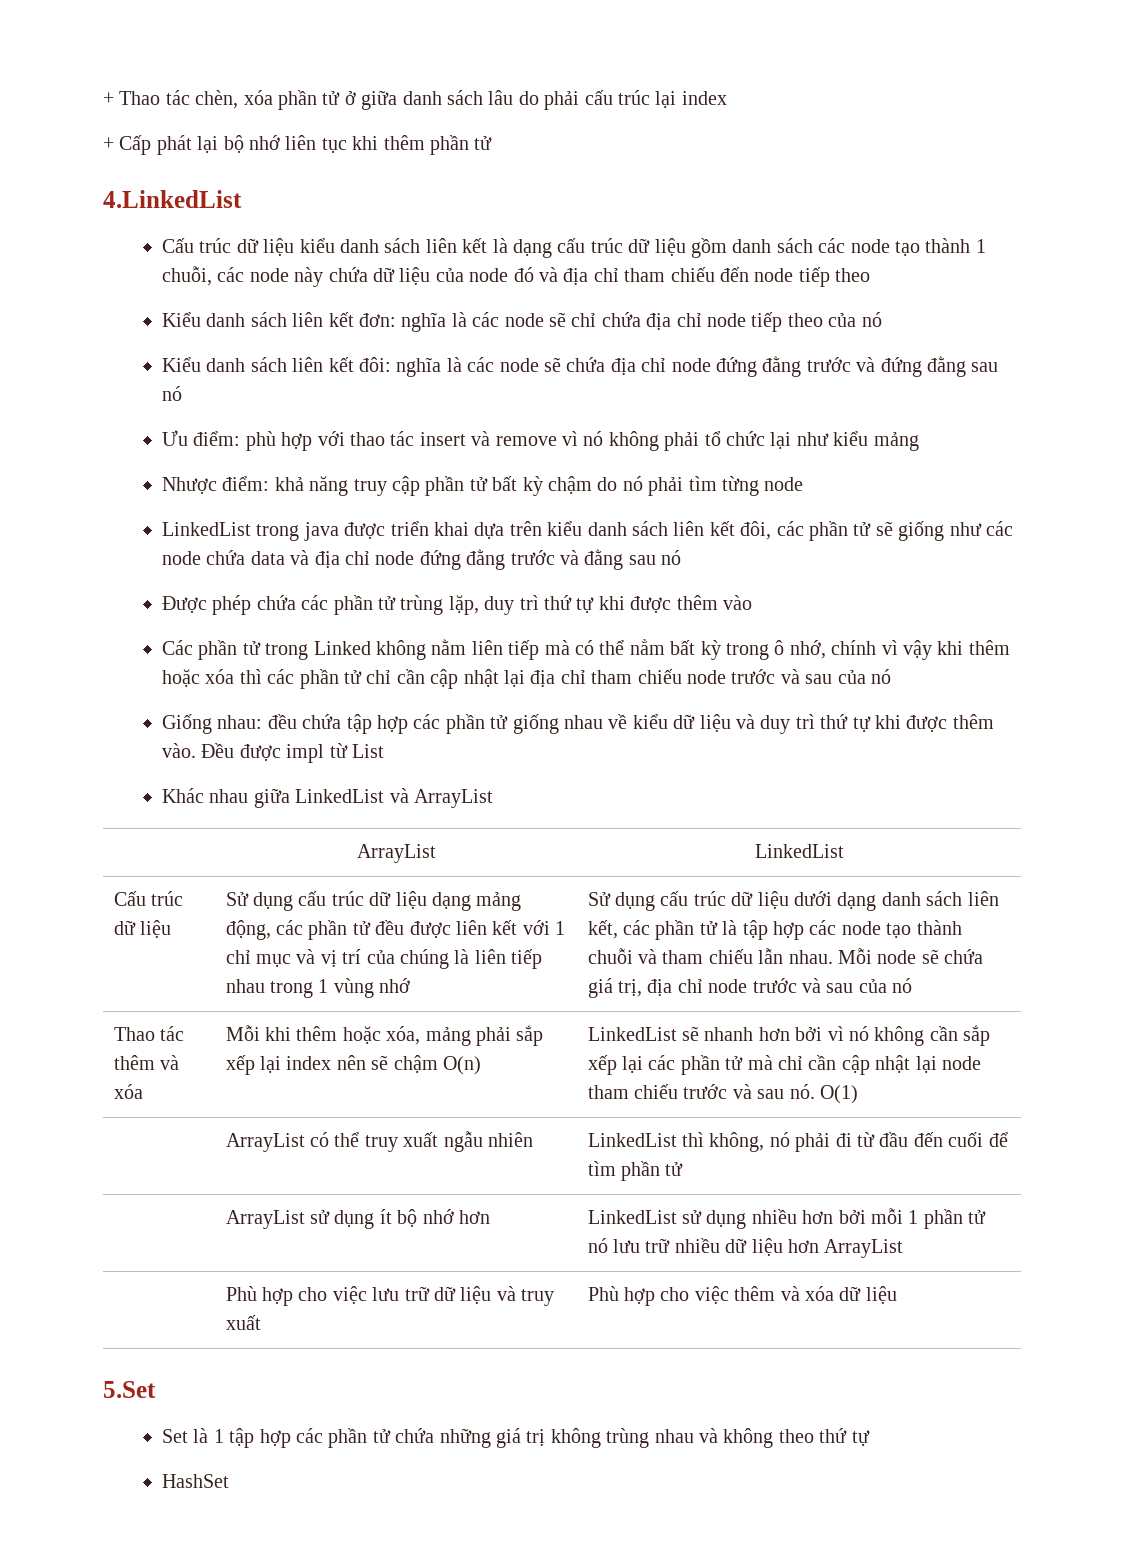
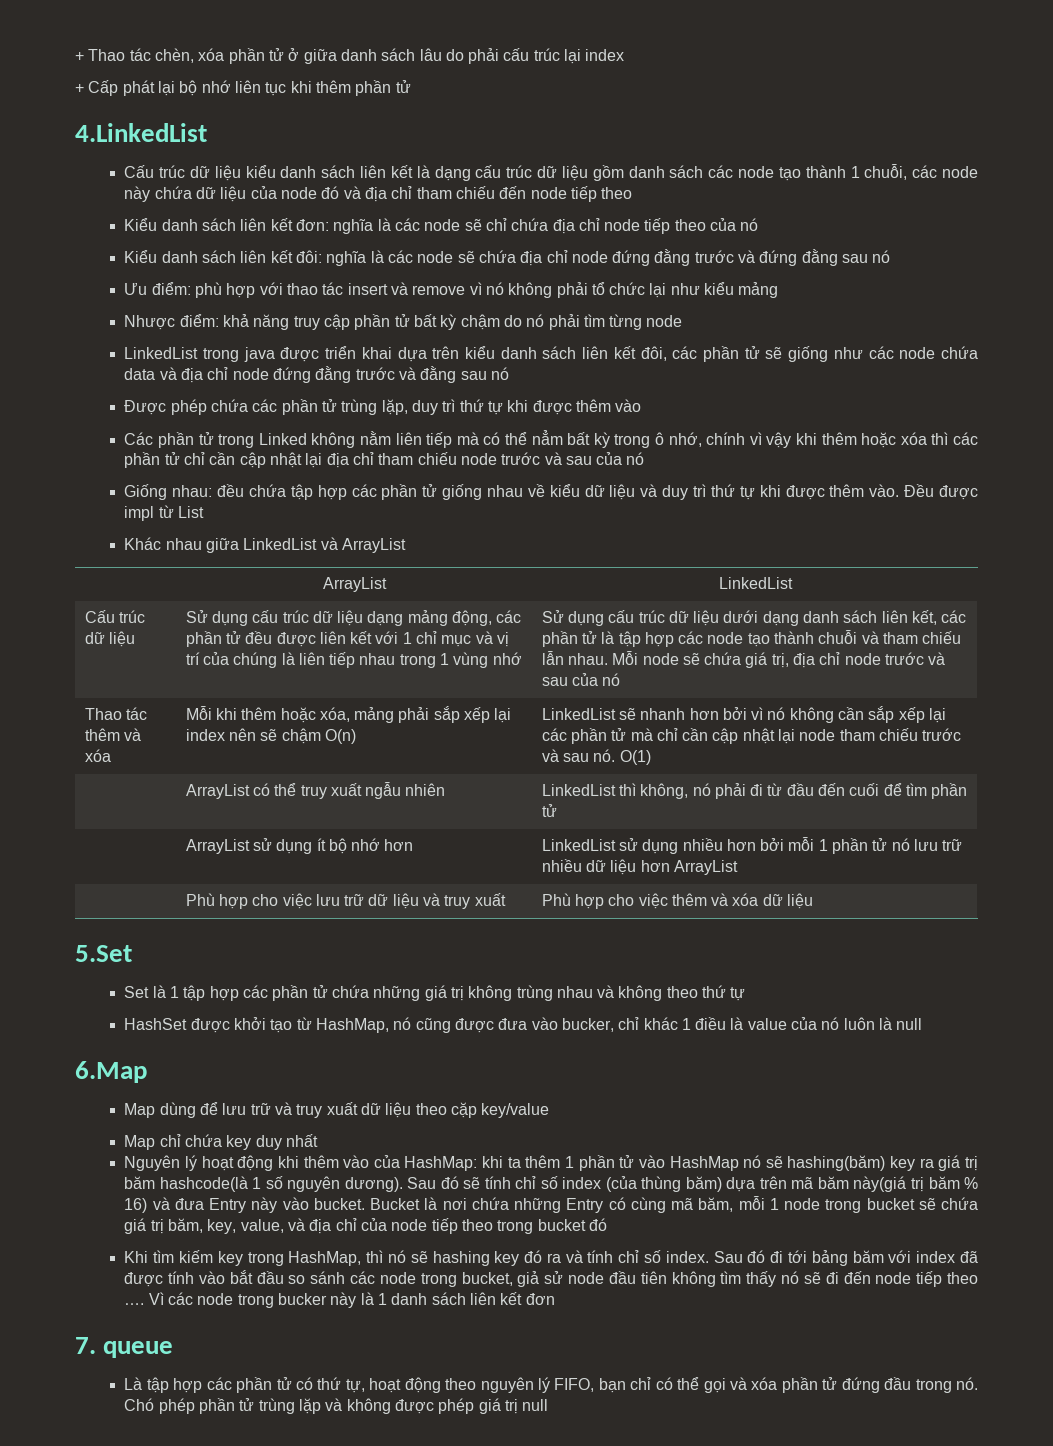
- HashSet
+ HashSet được khởi tạo từ HashMap, nó cũng được đưa vào bucker, chỉ khác 1 điều là value của nó luôn là null
+ 6.Map
+ Map dùng để lưu trữ và truy xuất dữ liệu theo cặp key/value
+ Map chỉ chứa key duy nhất
+ Nguyên lý hoạt động khi thêm vào của HashMap: khi ta thêm 1 phần tử vào HashMap nó sẽ hashing(băm) key ra giá trị băm hashcode(là 1 số nguyên dương). Sau đó sẽ tính chỉ số index (của thùng băm) dựa trên mã băm này(giá trị băm % 16) và đưa Entry này vào bucket. Bucket là nơi chứa những Entry có cùng mã băm, mỗi 1 node trong bucket sẽ chứa giá trị băm, key, value, và địa chỉ của node tiếp theo trong bucket đó
+ Khi tìm kiếm key trong HashMap, thì nó sẽ hashing key đó ra và tính chỉ số index. Sau đó đi tới bảng băm với index đã được tính vào bắt đầu so sánh các node trong bucket, giả sử node đầu tiên không tìm thấy nó sẽ đi đến node tiếp theo …. Vì các node trong bucker này là 1 danh sách liên kết đơn
+ 7. queue
+ Là tập hợp các phần tử có thứ tự, hoạt động theo nguyên lý FIFO, bạn chỉ có thể gọi và xóa phần tử đứng đầu trong nó. Chó phép phần tử trùng lặp và không được phép giá trị null

